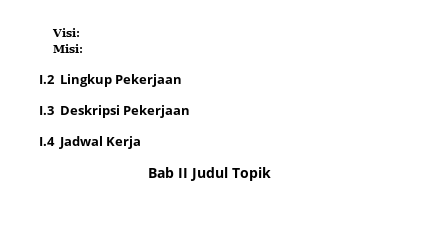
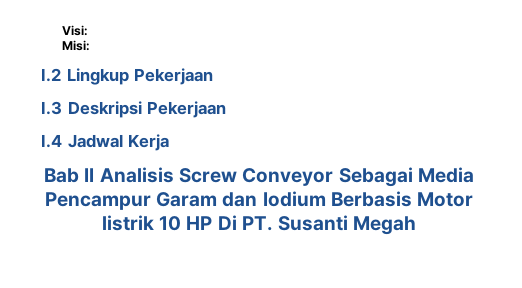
- Bab II Judul Topik
+ Bab II Analisis Screw Conveyor Sebagai Media Pencampur Garam dan Iodium Berbasis Motor listrik 10 HP Di PT. Susanti Megah

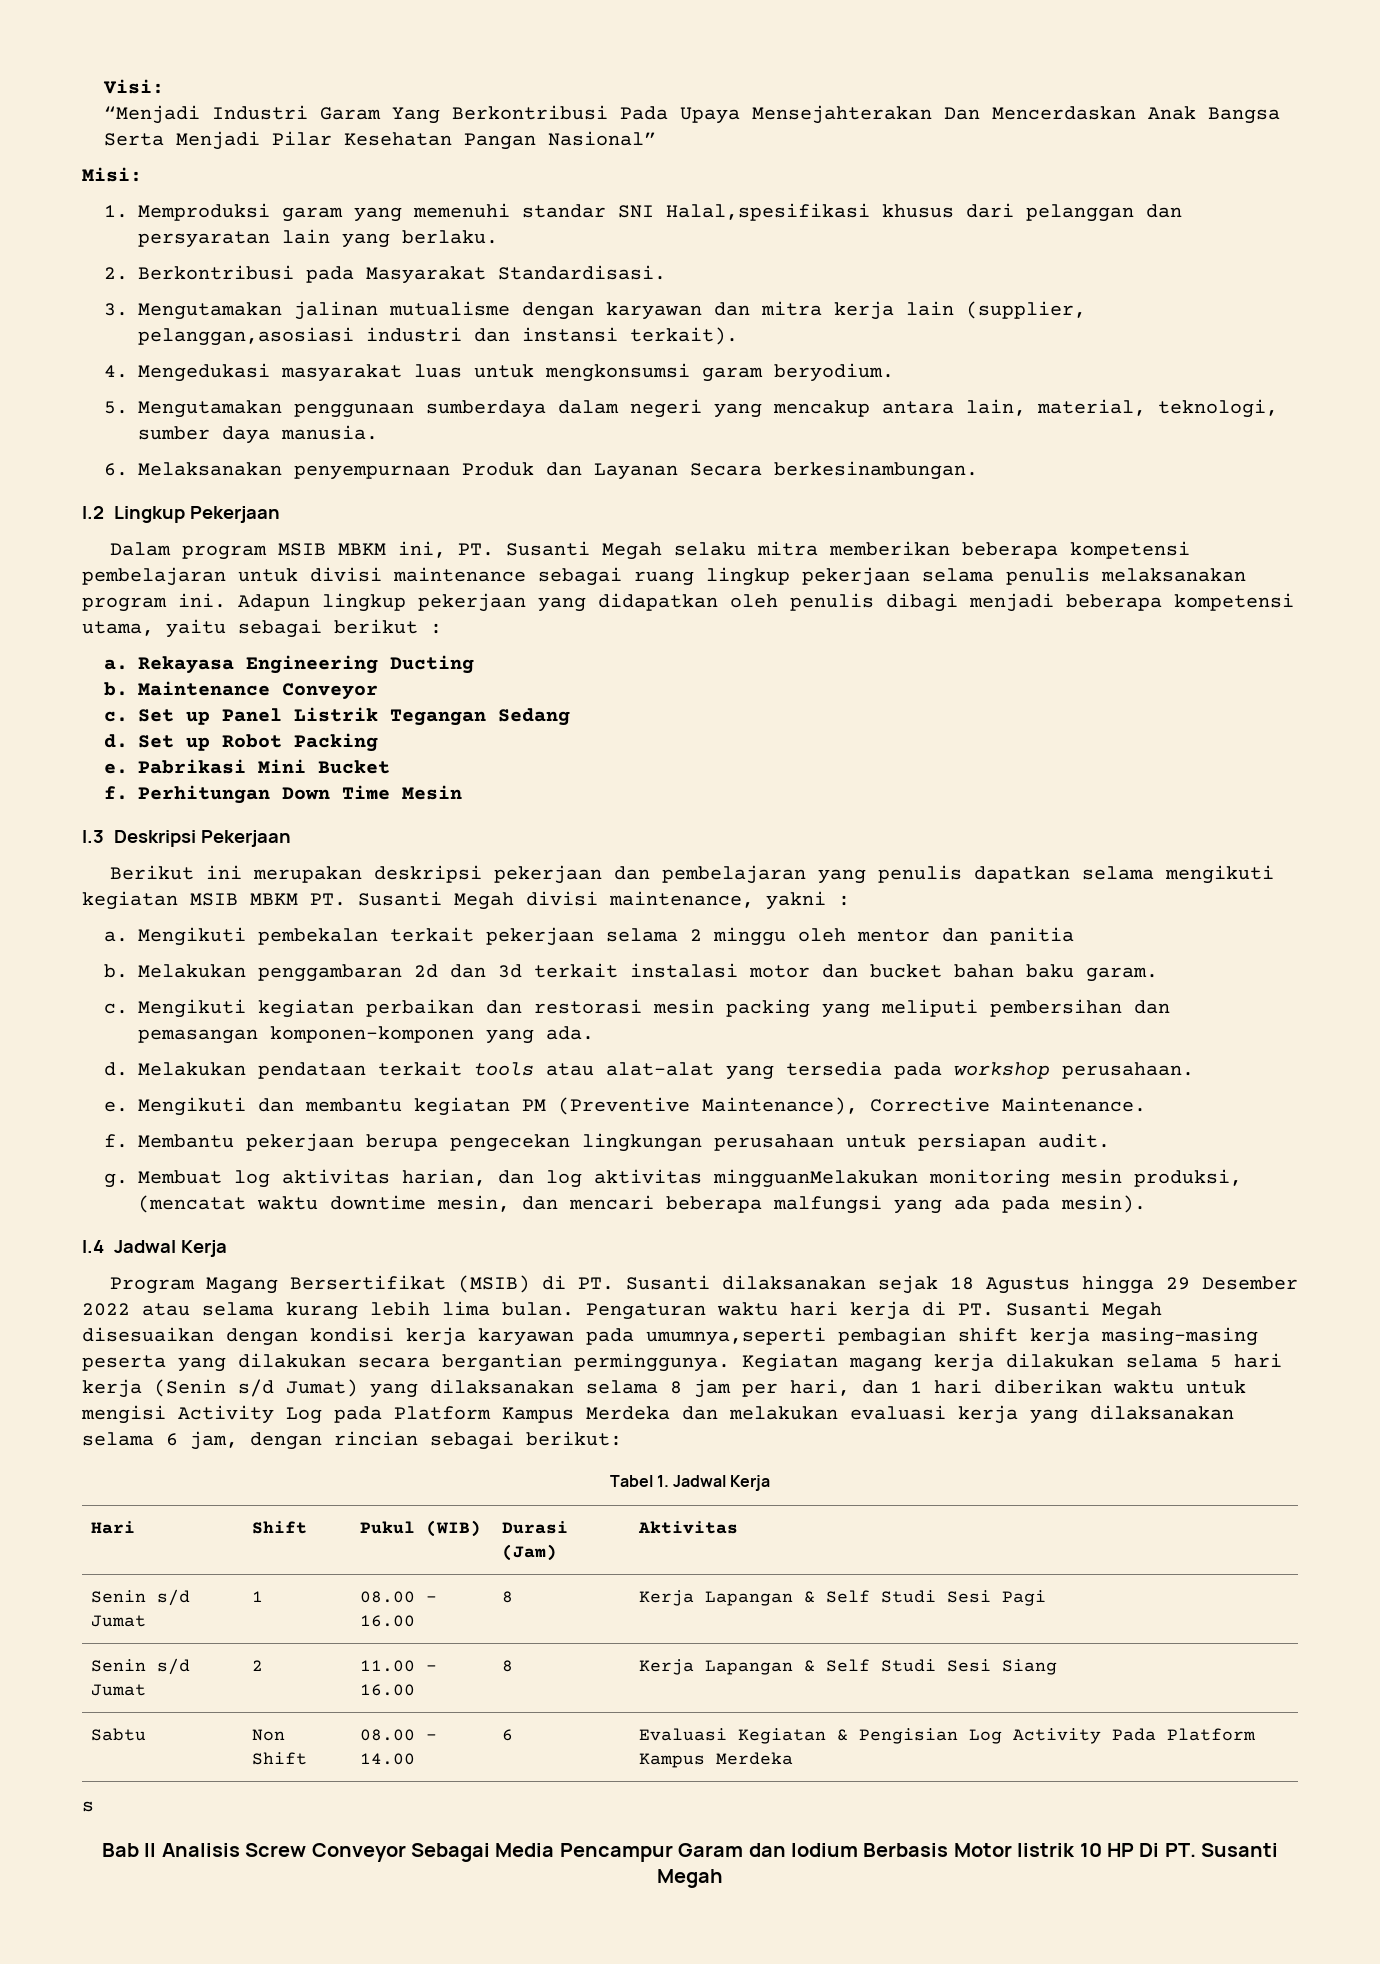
+ “Menjadi Industri Garam Yang Berkontribusi Pada Upaya Mensejahterakan Dan Mencerdaskan Anak Bangsa Serta Menjadi Pilar Kesehatan Pangan Nasional”
  Misi:
+ 1. Memproduksi garam yang memenuhi standar SNI Halal,spesifikasi khusus dari pelanggan dan persyaratan lain yang berlaku.
+ 2. Berkontribusi pada Masyarakat Standardisasi.
+ 3. Mengutamakan jalinan mutualisme dengan karyawan dan mitra kerja lain (supplier, pelanggan,asosiasi industri dan instansi terkait).
+ 4. Mengedukasi masyarakat luas untuk mengkonsumsi garam beryodium.
+ 5. Mengutamakan penggunaan sumberdaya dalam negeri yang mencakup antara lain, material, teknologi, sumber daya manusia.
+ 6. Melaksanakan penyempurnaan Produk dan Layanan Secara berkesinambungan.
  I.2 Lingkup Pekerjaan
+ Dalam program MSIB MBKM ini, PT. Susanti Megah selaku mitra memberikan beberapa kompetensi pembelajaran untuk divisi maintenance sebagai ruang lingkup pekerjaan selama penulis melaksanakan program ini. Adapun lingkup pekerjaan yang didapatkan oleh penulis dibagi menjadi beberapa kompetensi utama, yaitu sebagai berikut :
+ a. Rekayasa Engineering Ducting
+ b. Maintenance Conveyor
+ c. Set up Panel Listrik Tegangan Sedang
+ d. Set up Robot Packing
+ e. Pabrikasi Mini Bucket
+ f. Perhitungan Down Time Mesin
  I.3 Deskripsi Pekerjaan
+ Berikut ini merupakan deskripsi pekerjaan dan pembelajaran yang penulis dapatkan selama mengikuti kegiatan MSIB MBKM PT. Susanti Megah divisi maintenance, yakni :
+ a. Mengikuti pembekalan terkait pekerjaan selama 2 minggu oleh mentor dan panitia
+ b. Melakukan penggambaran 2d dan 3d terkait instalasi motor dan bucket bahan baku garam.
+ c. Mengikuti kegiatan perbaikan dan restorasi mesin packing yang meliputi pembersihan dan pemasangan komponen-komponen yang ada.
+ d. Melakukan pendataan terkait tools atau alat-alat yang tersedia pada workshop perusahaan.
+ e. Mengikuti dan membantu kegiatan PM (Preventive Maintenance), Corrective Maintenance.
+ f. Membantu pekerjaan berupa pengecekan lingkungan perusahaan untuk persiapan audit.
+ g. Membuat log aktivitas harian, dan log aktivitas mingguanMelakukan monitoring mesin produksi, (mencatat waktu downtime mesin, dan mencari beberapa malfungsi yang ada pada mesin).
  I.4 Jadwal Kerja
+ Program Magang Bersertifikat (MSIB) di PT. Susanti dilaksanakan sejak 18 Agustus hingga 29 Desember 2022 atau selama kurang lebih lima bulan. Pengaturan waktu hari kerja di PT. Susanti Megah disesuaikan dengan kondisi kerja karyawan pada umumnya,seperti pembagian shift kerja masing-masing peserta yang dilakukan secara bergantian perminggunya. Kegiatan magang kerja dilakukan selama 5 hari kerja (Senin s/d Jumat) yang dilaksanakan selama 8 jam per hari, dan 1 hari diberikan waktu untuk mengisi Activity Log pada Platform Kampus Merdeka dan melakukan evaluasi kerja yang dilaksanakan selama 6 jam, dengan rincian sebagai berikut:
+ Tabel 1. Jadwal Kerja
+ Hari | Shift | Pukul (WIB) | Durasi (Jam) | Aktivitas
+ Senin s/d Jumat | 1 | 08.00 - 16.00 | 8 | Kerja Lapangan & Self Studi Sesi Pagi
+ Senin s/d Jumat | 2 | 11.00 - 16.00 | 8 | Kerja Lapangan & Self Studi Sesi Siang
+ Sabtu | Non Shift | 08.00 - 14.00 | 6 | Evaluasi Kegiatan & Pengisian Log Activity Pada Platform Kampus Merdeka
+ s

